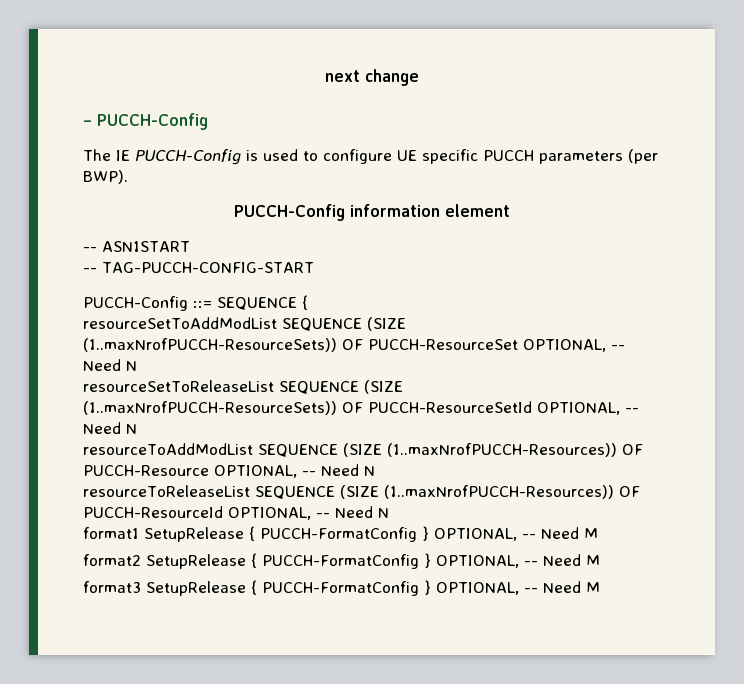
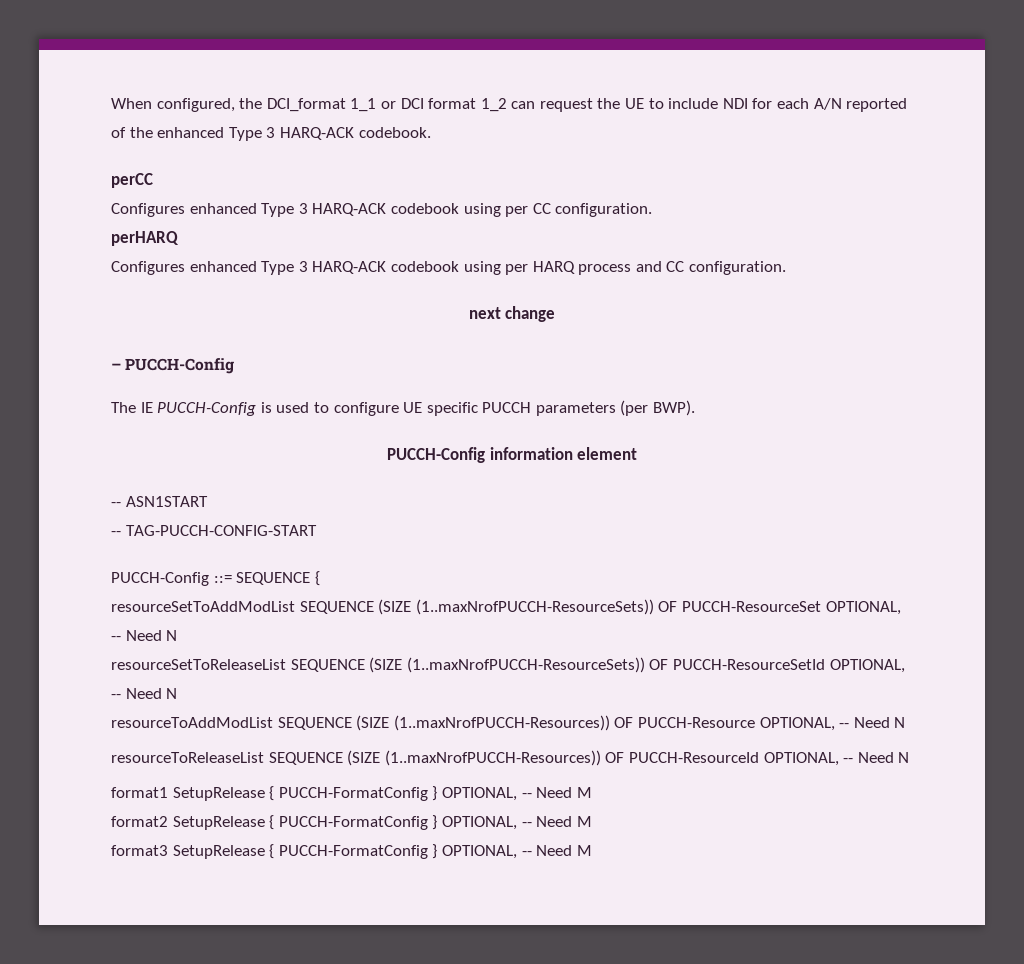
+ When configured, the DCI_format 1_1 or DCI format 1_2 can request the UE to include NDI for each A/N reported of the enhanced Type 3 HARQ-ACK codebook.
+ perCC
+ Configures enhanced Type 3 HARQ-ACK codebook using per CC configuration.
+ perHARQ
+ Configures enhanced Type 3 HARQ-ACK codebook using per HARQ process and CC configuration.

